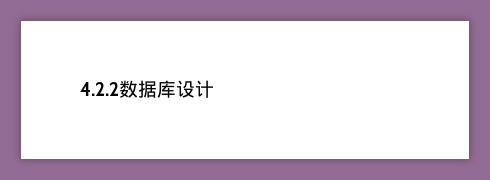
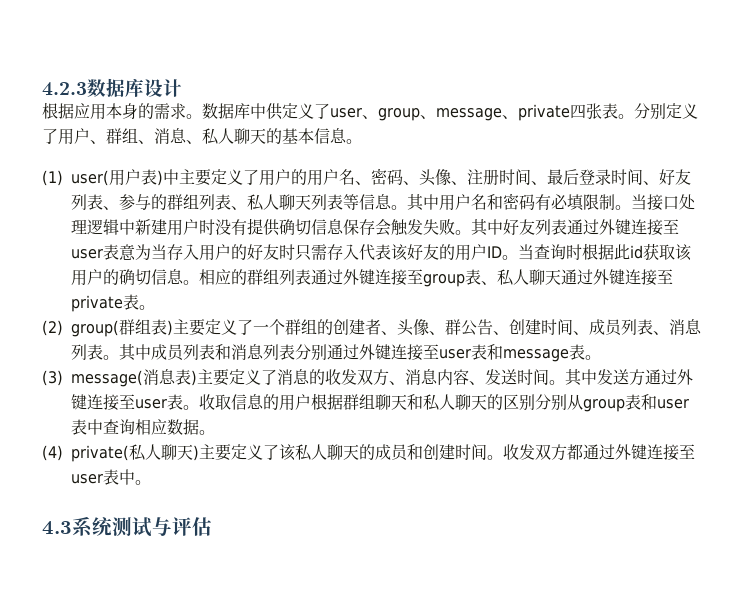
- 4.2.2数据库设计
+ 4.2.3数据库设计
+ 根据应用本身的需求。数据库中供定义了user、group、message、private四张表。分别定义了用户、群组、消息、私人聊天的基本信息。
+ (1) user(用户表)中主要定义了用户的用户名、密码、头像、注册时间、最后登录时间、好友列表、参与的群组列表、私人聊天列表等信息。其中用户名和密码有必填限制。当接口处理逻辑中新建用户时没有提供确切信息保存会触发失败。其中好友列表通过外键连接至user表意为当存入用户的好友时只需存入代表该好友的用户ID。当查询时根据此id获取该用户的确切信息。相应的群组列表通过外键连接至group表、私人聊天通过外键连接至private表。
+ (2) group(群组表)主要定义了一个群组的创建者、头像、群公告、创建时间、成员列表、消息列表。其中成员列表和消息列表分别通过外键连接至user表和message表。
+ (3) message(消息表)主要定义了消息的收发双方、消息内容、发送时间。其中发送方通过外键连接至user表。收取信息的用户根据群组聊天和私人聊天的区别分别从group表和user表中查询相应数据。
+ (4) private(私人聊天)主要定义了该私人聊天的成员和创建时间。收发双方都通过外键连接至user表中。
+ 4.3系统测试与评估

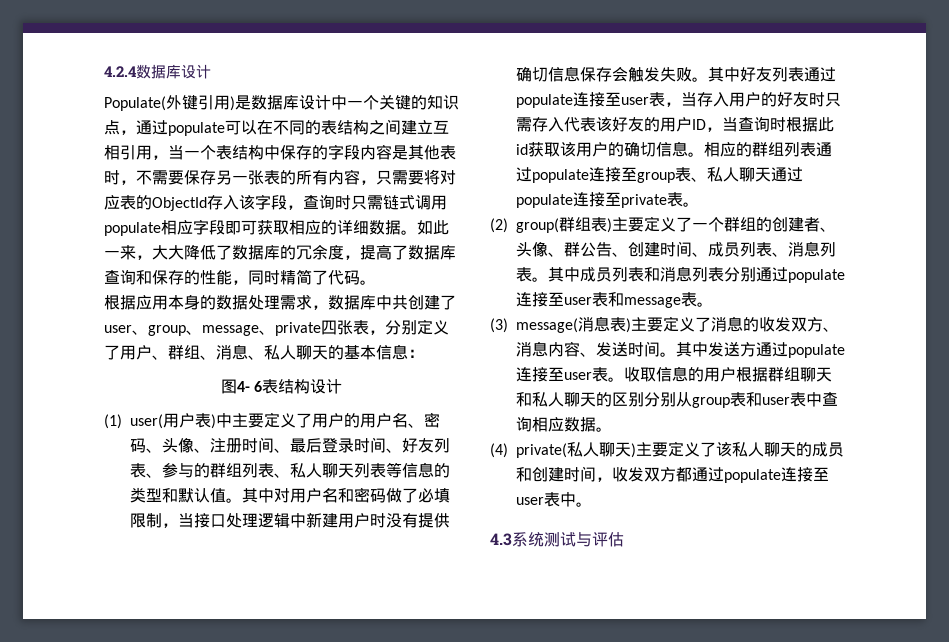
- 4.2.3数据库设计
+ 4.2.4数据库设计
+ Populate(外键引用)是数据库设计中一个关键的知识点，通过populate可以在不同的表结构之间建立互相引用，当一个表结构中保存的字段内容是其他表时，不需要保存另一张表的所有内容，只需要将对应表的ObjectId存入该字段，查询时只需链式调用populate相应字段即可获取相应的详细数据。如此一来，大大降低了数据库的冗余度，提高了数据库查询和保存的性能，同时精简了代码。
- 根据应用本身的需求。数据库中供定义了user、group、message、private四张表。分别定义了用户、群组、消息、私人聊天的基本信息。
+ 根据应用本身的数据处理需求，数据库中共创建了user、group、message、private四张表，分别定义了用户、群组、消息、私人聊天的基本信息：
+ 图4- 6表结构设计
- (1) user(用户表)中主要定义了用户的用户名、密码、头像、注册时间、最后登录时间、好友列表、参与的群组列表、私人聊天列表等信息。其中用户名和密码有必填限制。当接口处理逻辑中新建用户时没有提供确切信息保存会触发失败。
+ (1) user(用户表)中主要定义了用户的用户名、密码、头像、注册时间、最后登录时间、好友列表、参与的群组列表、私人聊天列表等信息的类型和默认值。其中对用户名和密码做了必填限制，当接口处理逻辑中新建用户时没有提供确切信息保存会触发失败。
- 其中好友列表通过外键连接至user表意为当存入用户的好友时只需存入代表该好友的用户ID。当查询时根据此id获取该用户的确切信息。
+ 其中好友列表通过populate连接至user表，当存入用户的好友时只需存入代表该好友的用户ID，当查询时根据此id获取该用户的确切信息。
- 相应的群组列表通过外键连接至group表、私人聊天通过外键连接至private表。
+ 相应的群组列表通过populate连接至group表、私人聊天通过populate连接至private表。
- 其中成员列表和消息列表分别通过外键连接至user表和message表。
+ 其中成员列表和消息列表分别通过populate连接至user表和message表。
- 其中发送方通过外键连接至user表。
+ 其中发送方通过populate连接至user表。
- (4) private(私人聊天)主要定义了该私人聊天的成员和创建时间。收发双方都通过外键连接至user表中。
+ (4) private(私人聊天)主要定义了该私人聊天的成员和创建时间，收发双方都通过populate连接至user表中。

